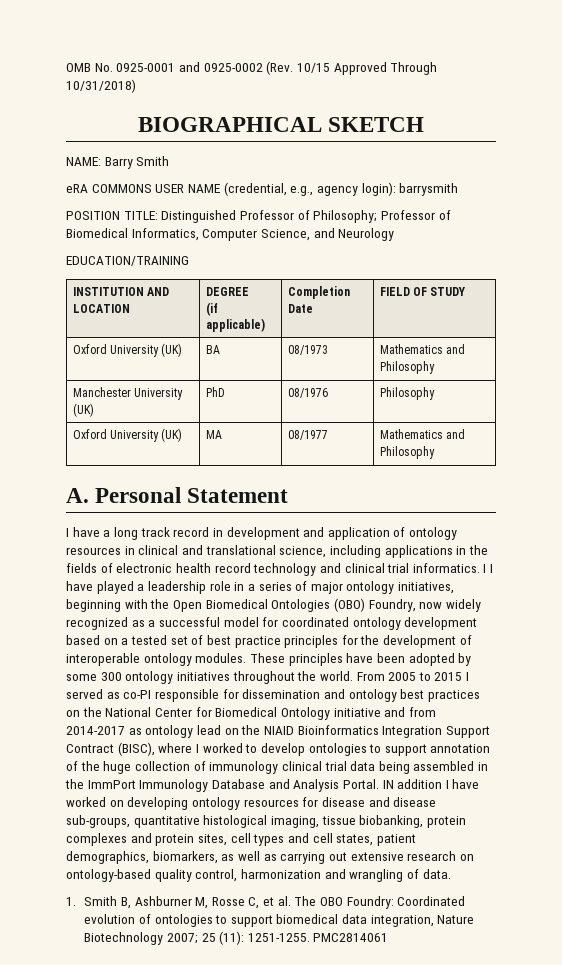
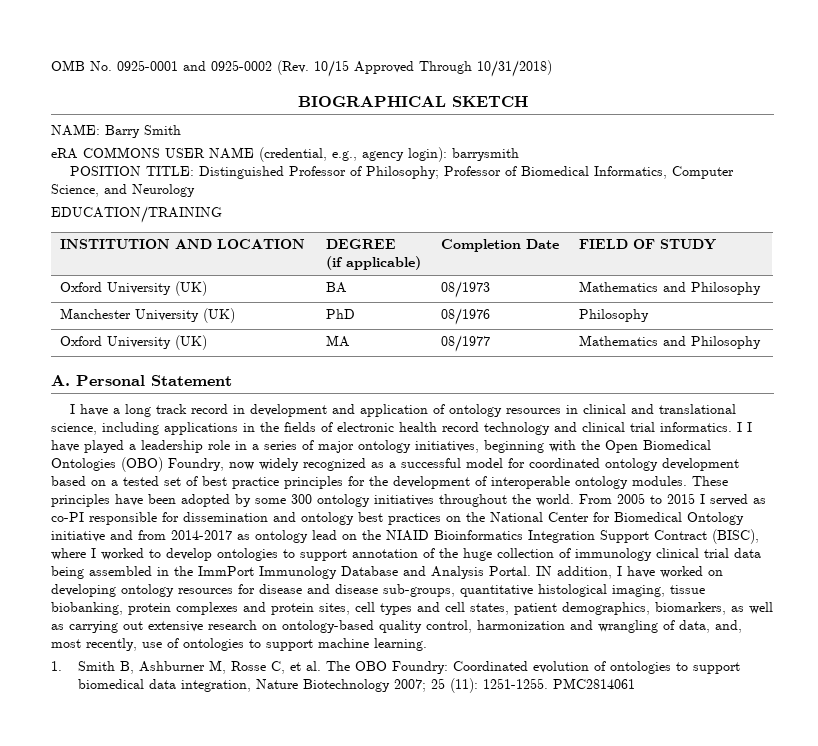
- IN addition I have worked on developing ontology resources for disease and disease sub-groups, quantitative histological imaging, tissue biobanking, protein complexes and protein sites, cell types and cell states, patient demographics, biomarkers, as well as carrying out extensive research on ontology-based quality control, harmonization and wrangling of data.
+ IN addition, I have worked on developing ontology resources for disease and disease sub-groups, quantitative histological imaging, tissue biobanking, protein complexes and protein sites, cell types and cell states, patient demographics, biomarkers, as well as carrying out extensive research on ontology-based quality control, harmonization and wrangling of data, and, most recently, use of ontologies to support machine learning.

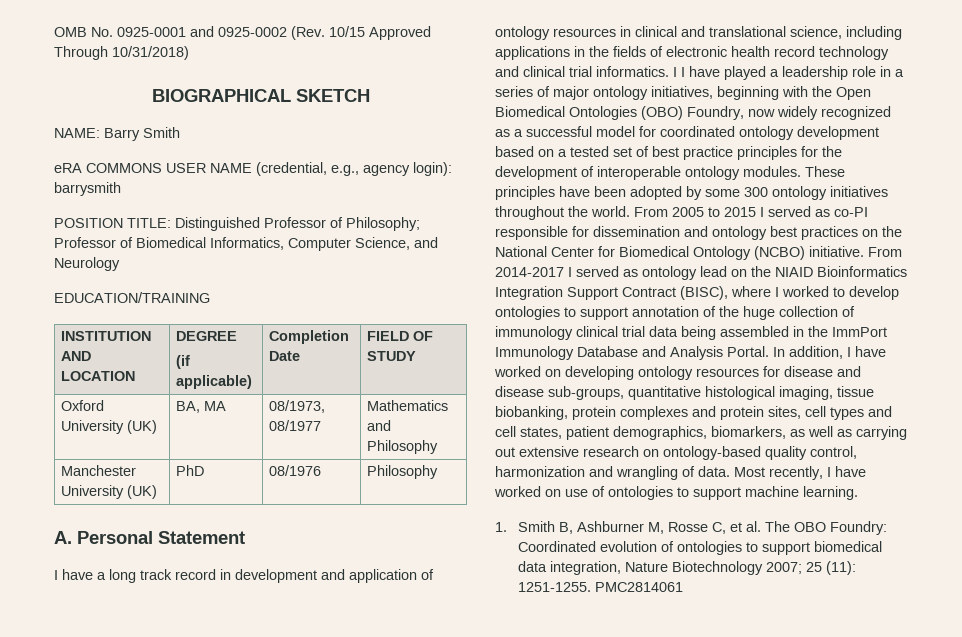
- Oxford University (UK) | BA | 08/1973 | Mathematics and Philosophy
+ Oxford University (UK) | BA, MA | 08/1973, 08/1977 | Mathematics and Philosophy
- Oxford University (UK) | MA | 08/1977 | Mathematics and Philosophy
- From 2005 to 2015 I served as co-PI responsible for dissemination and ontology best practices on the National Center for Biomedical Ontology initiative and from 2014-2017 as ontology lead on the NIAID Bioinformatics Integration Support Contract (BISC), where I worked to develop ontologies to support annotation of the huge collection of immunology clinical trial data being assembled in the ImmPort Immunology Database and Analysis Portal.
+ From 2005 to 2015 I served as co-PI responsible for dissemination and ontology best practices on the National Center for Biomedical Ontology (NCBO) initiative. From 2014-2017 I served as ontology lead on the NIAID Bioinformatics Integration Support Contract (BISC), where I worked to develop ontologies to support annotation of the huge collection of immunology clinical trial data being assembled in the ImmPort Immunology Database and Analysis Portal.
- IN addition, I have worked on developing ontology resources for disease and disease sub-groups, quantitative histological imaging, tissue biobanking, protein complexes and protein sites, cell types and cell states, patient demographics, biomarkers, as well as carrying out extensive research on ontology-based quality control, harmonization and wrangling of data, and, most recently, use of ontologies to support machine learning.
+ In addition, I have worked on developing ontology resources for disease and disease sub-groups, quantitative histological imaging, tissue biobanking, protein complexes and protein sites, cell types and cell states, patient demographics, biomarkers, as well as carrying out extensive research on ontology-based quality control, harmonization and wrangling of data. Most recently, I have worked on use of ontologies to support machine learning.

